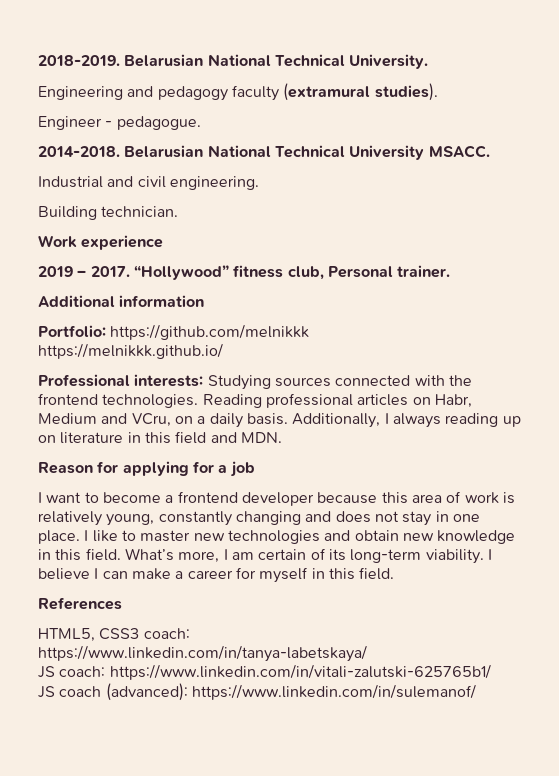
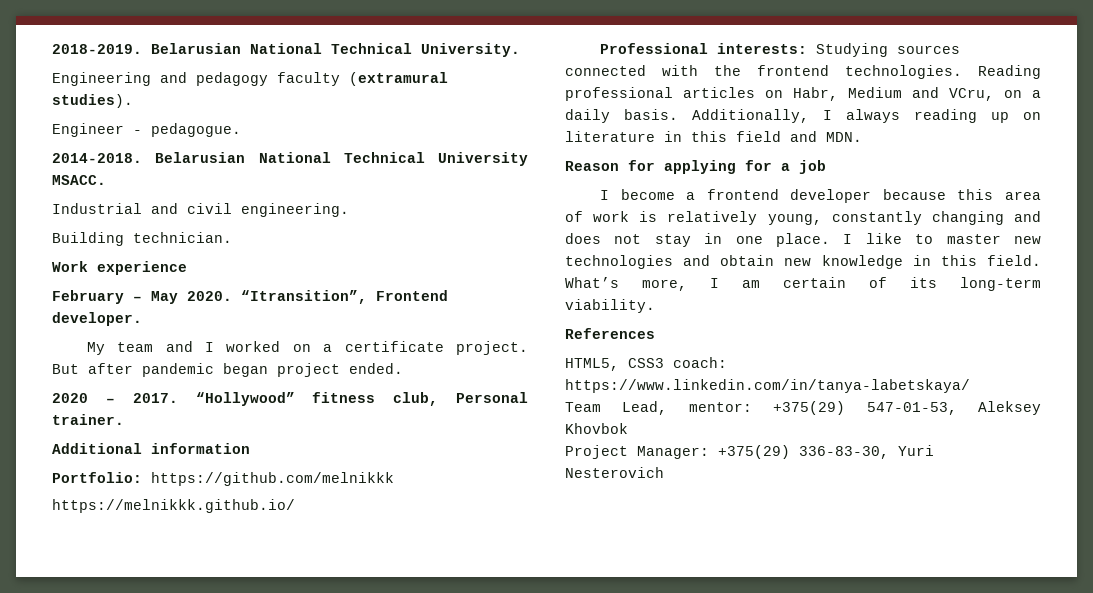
- 2019 – 2017.
+ February – May 2020. “Itransition”, Frontend developer.
+ My team and I worked on a certificate project. But after pandemic began project ended.
+ 2020 – 2017.
- I want to become a frontend developer because this area of work is relatively young, constantly changing and does not stay in one place.
+ I become a frontend developer because this area of work is relatively young, constantly changing and does not stay in one place.
- I believe I can make a career for myself in this field.
- JS coach: https://www.linkedin.com/in/vitali-zalutski-625765b1/
- JS coach (advanced): https://www.linkedin.com/in/sulemanof/
+ Team Lead, mentor: +375(29) 547-01-53, Aleksey Khovbok
+ Project Manager: +375(29) 336-83-30, Yuri Nesterovich

